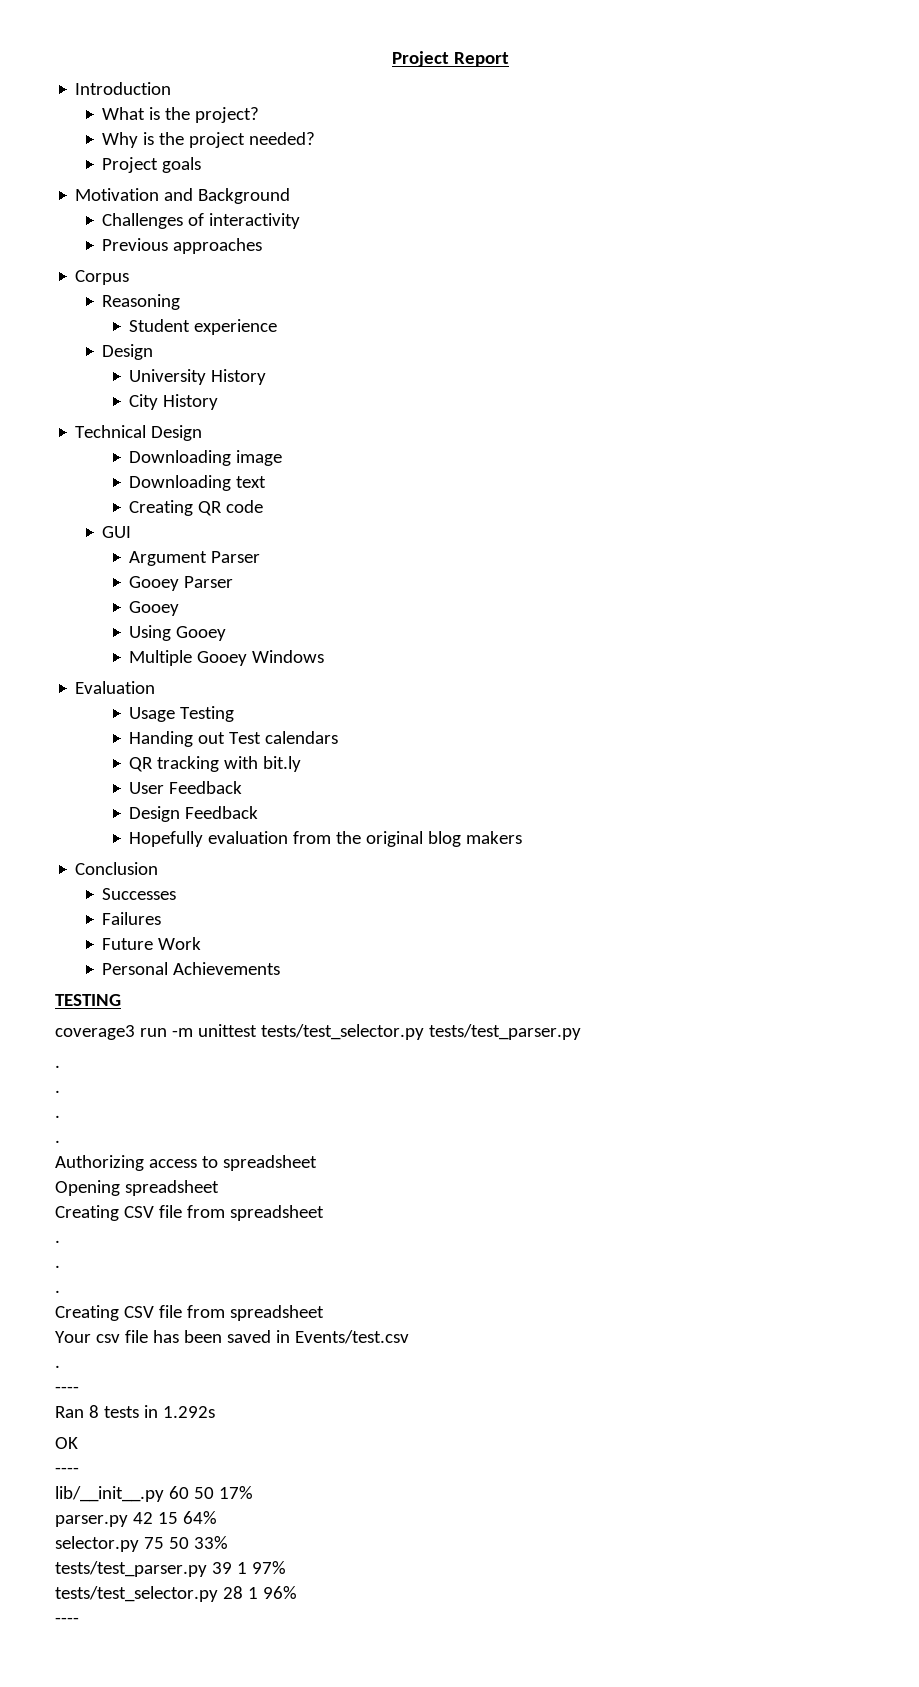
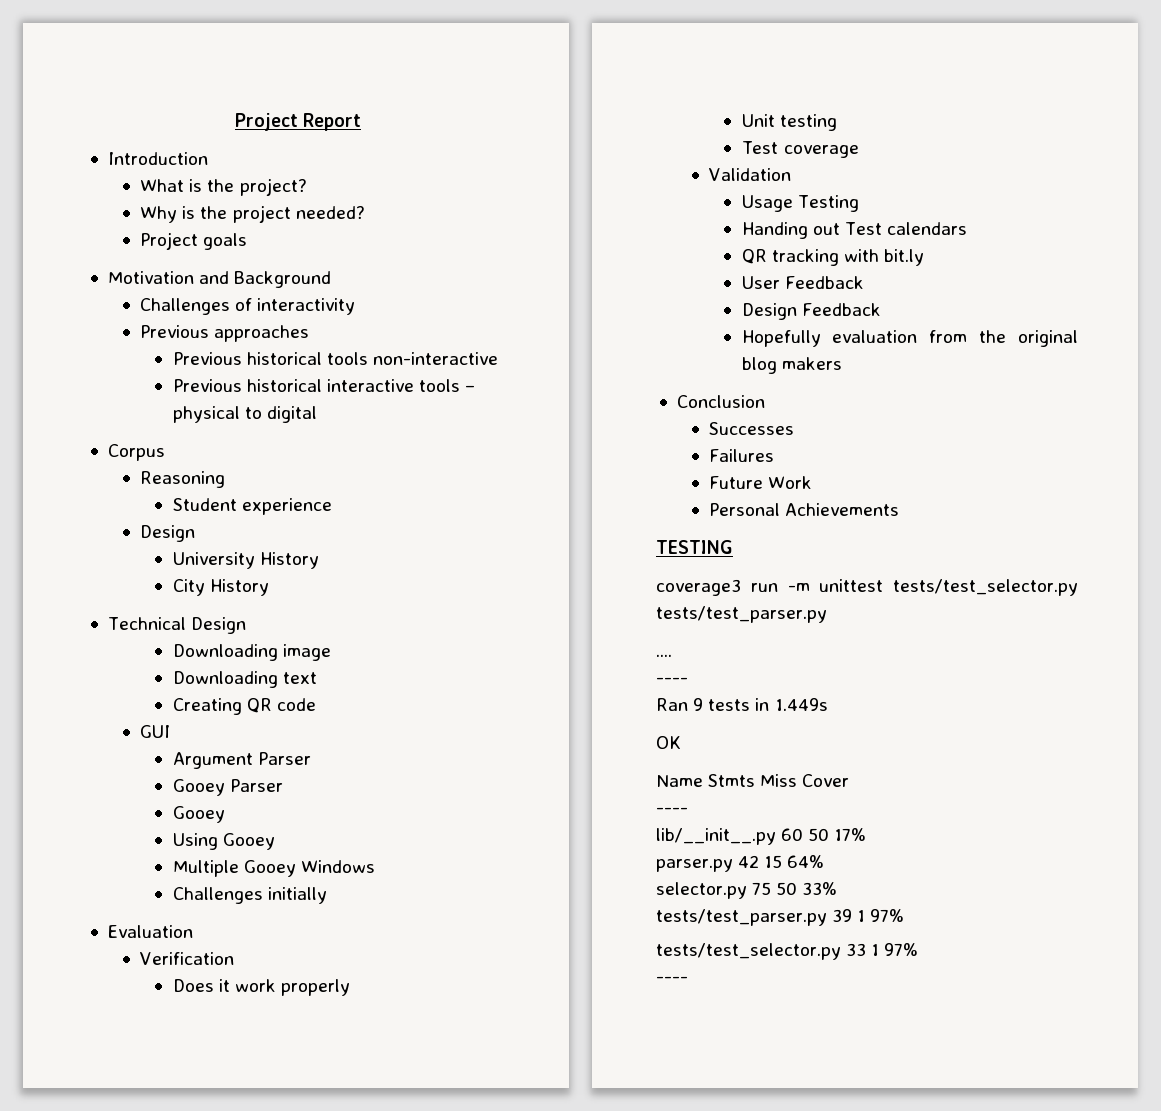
+ Previous historical tools non-interactive
+ Previous historical interactive tools – physical to digital
+ Challenges initially
+ Verification
+ Does it work properly
+ Unit testing
+ Test coverage
+ Validation
  coverage3 run -m unittest tests/test_selector.py tests/test_parser.py
- .
- .
- .
- .
- Authorizing access to spreadsheet
- Opening spreadsheet
- Creating CSV file from spreadsheet
- .
- .
- .
- Creating CSV file from spreadsheet
- Your csv file has been saved in Events/test.csv
- .
+ ....
- Ran 8 tests in 1.292s
+ Ran 9 tests in 1.449s
+ Name Stmts Miss Cover
- tests/test_selector.py 28 1 96%
+ tests/test_selector.py 33 1 97%

